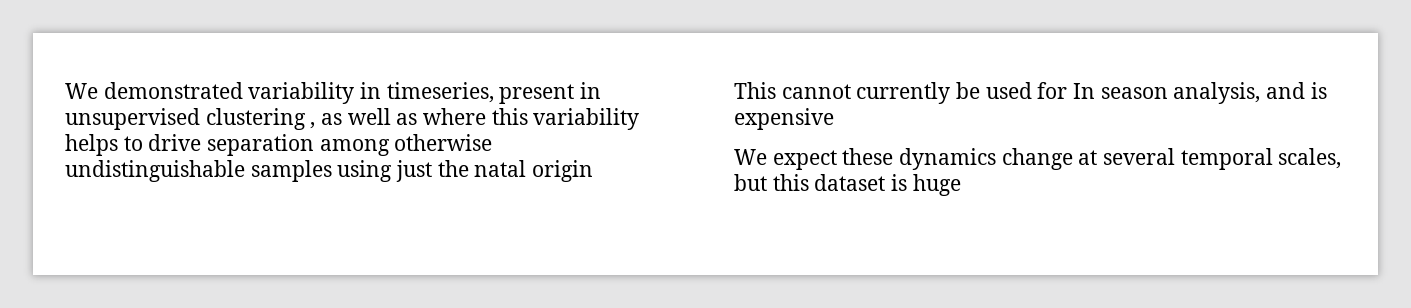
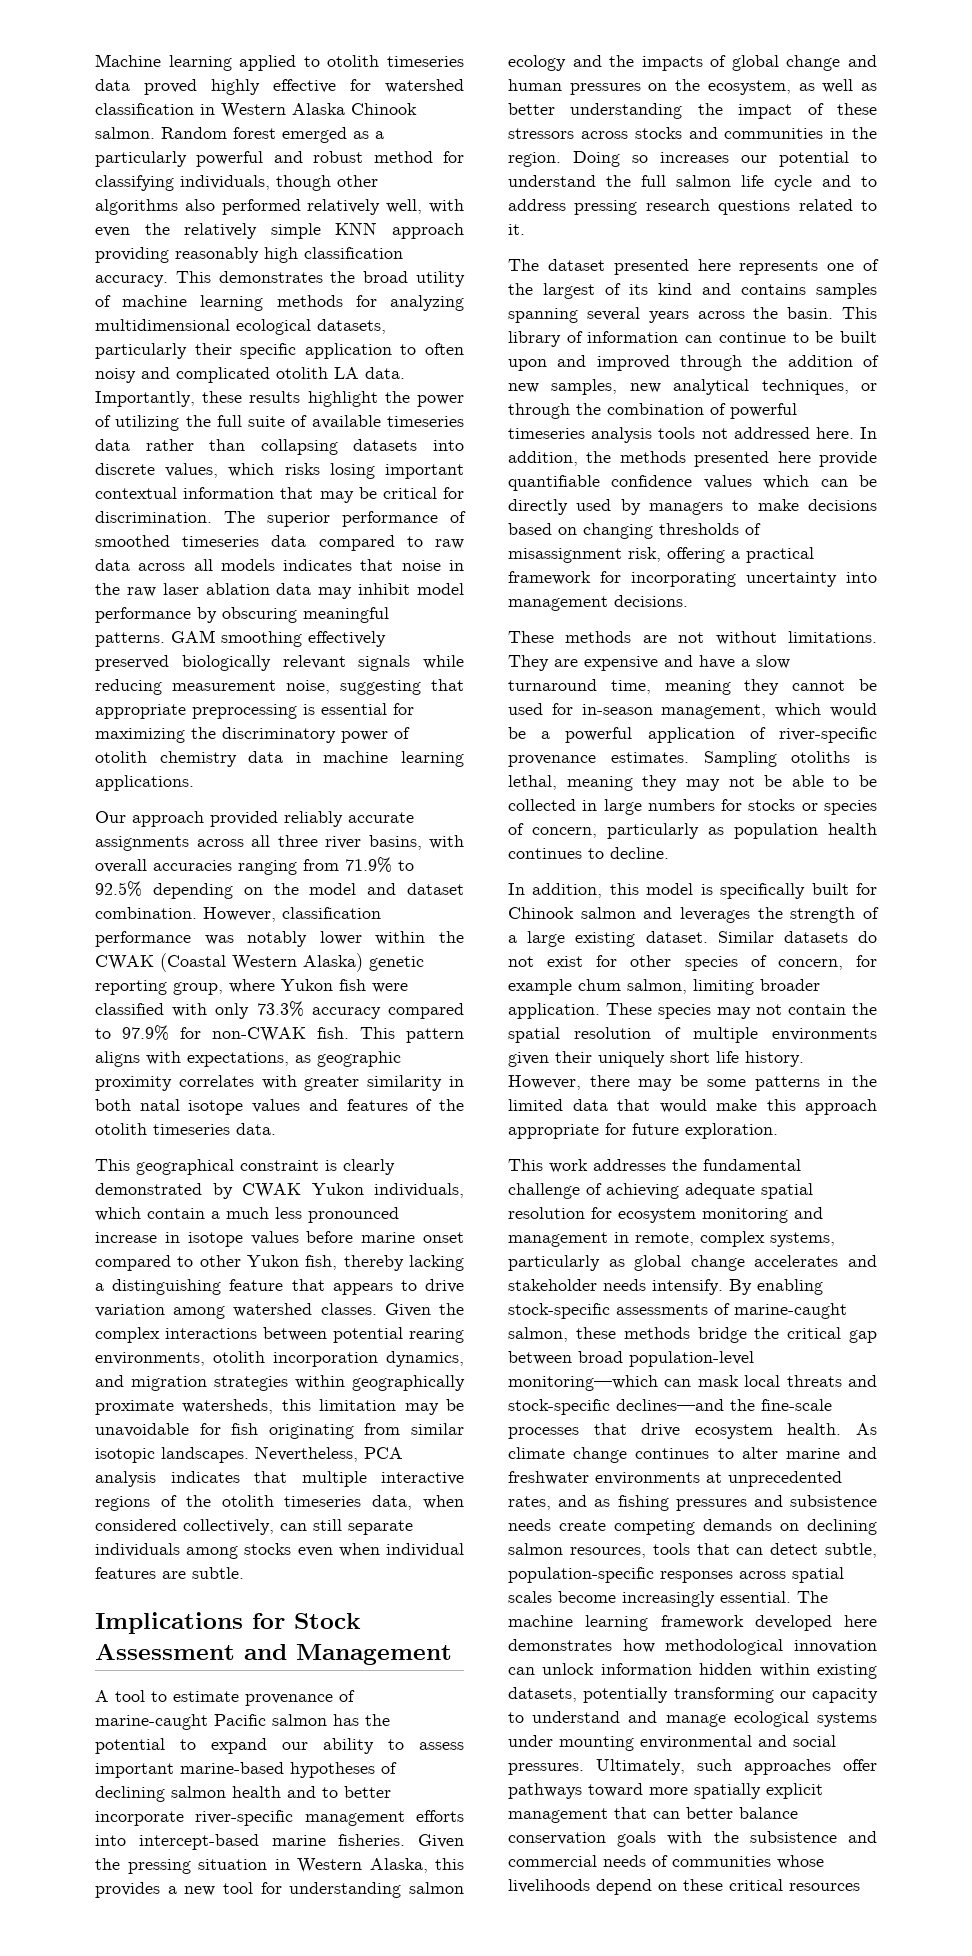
- We demonstrated variability in timeseries, present in unsupervised clustering , as well as where this variability helps to drive separation among otherwise undistinguishable samples using just the natal origin
- This cannot currently be used for In season analysis, and is expensive
- We expect these dynamics change at several temporal scales, but this dataset is huge
+ Machine learning applied to otolith timeseries data proved highly effective for watershed classification in Western Alaska Chinook salmon. Random forest emerged as a particularly powerful and robust method for classifying individuals, though other algorithms also performed relatively well, with even the relatively simple KNN approach providing reasonably high classification accuracy. This demonstrates the broad utility of machine learning methods for analyzing multidimensional ecological datasets, particularly their specific application to often noisy and complicated otolith LA data. Importantly, these results highlight the power of utilizing the full suite of available timeseries data rather than collapsing datasets into discrete values, which risks losing important contextual information that may be critical for discrimination. The superior performance of smoothed timeseries data compared to raw data across all models indicates that noise in the raw laser ablation data may inhibit model performance by obscuring meaningful patterns. GAM smoothing effectively preserved biologically relevant signals while reducing measurement noise, suggesting that appropriate preprocessing is essential for maximizing the discriminatory power of otolith chemistry data in machine learning applications.
+ Our approach provided reliably accurate assignments across all three river basins, with overall accuracies ranging from 71.9% to 92.5% depending on the model and dataset combination. However, classification performance was notably lower within the CWAK (Coastal Western Alaska) genetic reporting group, where Yukon fish were classified with only 73.3% accuracy compared to 97.9% for non-CWAK fish. This pattern aligns with expectations, as geographic proximity correlates with greater similarity in both natal isotope values and features of the otolith timeseries data.
+ This geographical constraint is clearly demonstrated by CWAK Yukon individuals, which contain a much less pronounced increase in isotope values before marine onset compared to other Yukon fish, thereby lacking a distinguishing feature that appears to drive variation among watershed classes. Given the complex interactions between potential rearing environments, otolith incorporation dynamics, and migration strategies within geographically proximate watersheds, this limitation may be unavoidable for fish originating from similar isotopic landscapes. Nevertheless, PCA analysis indicates that multiple interactive regions of the otolith timeseries data, when considered collectively, can still separate individuals among stocks even when individual features are subtle.
+ Implications for Stock Assessment and Management
+ A tool to estimate provenance of marine-caught Pacific salmon has the potential to expand our ability to assess important marine-based hypotheses of declining salmon health and to better incorporate river-specific management efforts into intercept-based marine fisheries. Given the pressing situation in Western Alaska, this provides a new tool for understanding salmon ecology and the impacts of global change and human pressures on the ecosystem, as well as better understanding the impact of these stressors across stocks and communities in the region. Doing so increases our potential to understand the full salmon life cycle and to address pressing research questions related to it.
+ The dataset presented here represents one of the largest of its kind and contains samples spanning several years across the basin. This library of information can continue to be built upon and improved through the addition of new samples, new analytical techniques, or through the combination of powerful timeseries analysis tools not addressed here. In addition, the methods presented here provide quantifiable confidence values which can be directly used by managers to make decisions based on changing thresholds of misassignment risk, offering a practical framework for incorporating uncertainty into management decisions.
+ These methods are not without limitations. They are expensive and have a slow turnaround time, meaning they cannot be used for in-season management, which would be a powerful application of river-specific provenance estimates. Sampling otoliths is lethal, meaning they may not be able to be collected in large numbers for stocks or species of concern, particularly as population health continues to decline.
+ In addition, this model is specifically built for Chinook salmon and leverages the strength of a large existing dataset. Similar datasets do not exist for other species of concern, for example chum salmon, limiting broader application. These species may not contain the spatial resolution of multiple environments given their uniquely short life history. However, there may be some patterns in the limited data that would make this approach appropriate for future exploration.
+ This work addresses the fundamental challenge of achieving adequate spatial resolution for ecosystem monitoring and management in remote, complex systems, particularly as global change accelerates and stakeholder needs intensify. By enabling stock-specific assessments of marine-caught salmon, these methods bridge the critical gap between broad population-level monitoring—which can mask local threats and stock-specific declines—and the fine-scale processes that drive ecosystem health. As climate change continues to alter marine and freshwater environments at unprecedented rates, and as fishing pressures and subsistence needs create competing demands on declining salmon resources, tools that can detect subtle, population-specific responses across spatial scales become increasingly essential. The machine learning framework developed here demonstrates how methodological innovation can unlock information hidden within existing datasets, potentially transforming our capacity to understand and manage ecological systems under mounting environmental and social pressures. Ultimately, such approaches offer pathways toward more spatially explicit management that can better balance conservation goals with the subsistence and commercial needs of communities whose livelihoods depend on these critical resources

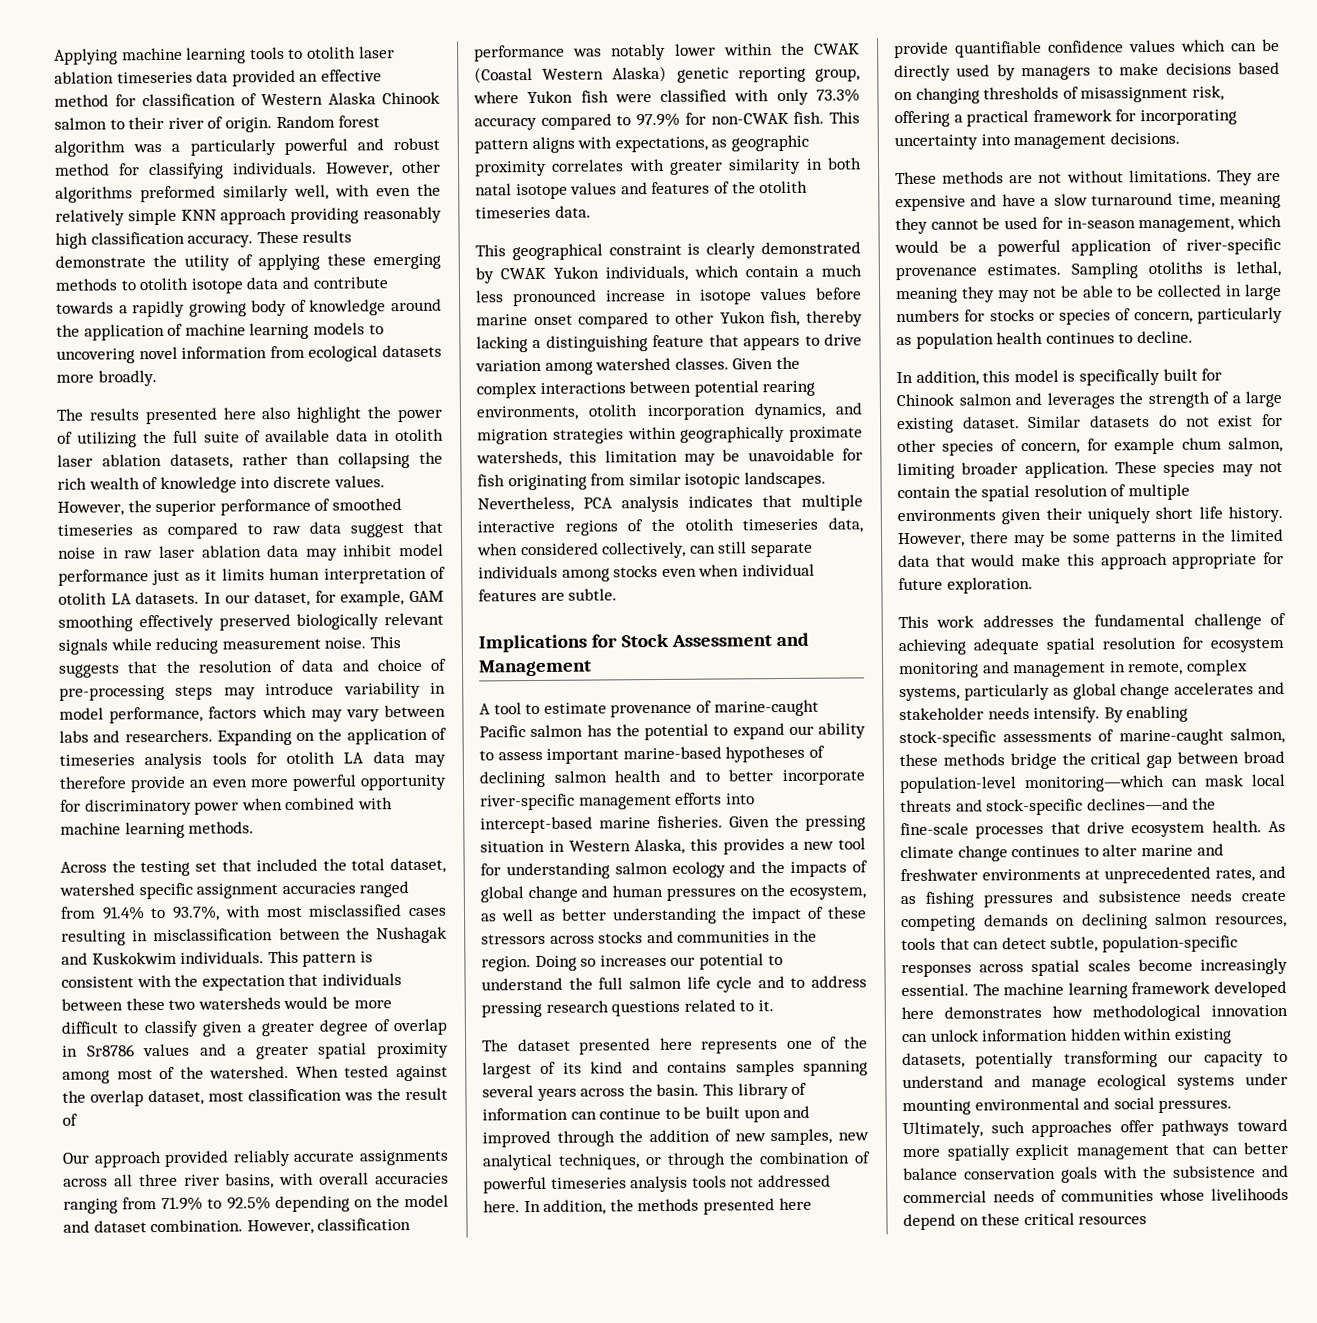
- Machine learning applied to otolith timeseries data proved highly effective for watershed classification in Western Alaska Chinook salmon. Random forest emerged as a particularly powerful and robust method for classifying individuals, though other algorithms also performed relatively well, with even the relatively simple KNN approach providing reasonably high classification accuracy.
+ Applying machine learning tools to otolith laser ablation timeseries data provided an effective method for classification of Western Alaska Chinook salmon to their river of origin. Random forest algorithm was a particularly powerful and robust method for classifying individuals. However, other algorithms preformed similarly well, with even the relatively simple KNN approach providing reasonably high classification accuracy.
- This demonstrates the broad utility of machine learning methods for analyzing multidimensional ecological datasets, particularly their specific application to often noisy and complicated otolith LA data. Importantly, these results highlight the power of utilizing the full suite of available timeseries data rather than collapsing datasets into discrete values, which risks losing important contextual information that may be critical for discrimination. The superior performance of smoothed timeseries data compared to raw data across all models indicates that noise in the raw laser ablation data may inhibit model performance by obscuring meaningful patterns. GAM smoothing effectively preserved biologically relevant signals while reducing measurement noise, suggesting that appropriate preprocessing is essential for maximizing the discriminatory power of otolith chemistry data in machine learning applications.
+ These results demonstrate the utility of applying these emerging methods to otolith isotope data and contribute towards a rapidly growing body of knowledge around the application of machine learning models to uncovering novel information from ecological datasets more broadly.
+ The results presented here also highlight the power of utilizing the full suite of available data in otolith laser ablation datasets, rather than collapsing the rich wealth of knowledge into discrete values. However, the superior performance of smoothed timeseries as compared to raw data suggest that noise in raw laser ablation data may inhibit model performance just as it limits human interpretation of otolith LA datasets. In our dataset, for example, GAM smoothing effectively preserved biologically relevant signals while reducing measurement noise. This suggests that the resolution of data and choice of pre-processing steps may introduce variability in model performance, factors which may vary between labs and researchers. Expanding on the application of timeseries analysis tools for otolith LA data may therefore provide an even more powerful opportunity for discriminatory power when combined with machine learning methods.
+ Across the testing set that included the total dataset, watershed specific assignment accuracies ranged from 91.4% to 93.7%, with most misclassified cases resulting in misclassification between the Nushagak and Kuskokwim individuals. This pattern is consistent with the expectation that individuals between these two watersheds would be more difficult to classify given a greater degree of overlap in Sr8786 values and a greater spatial proximity among most of the watershed. When tested against the overlap dataset, most classification was the result of

